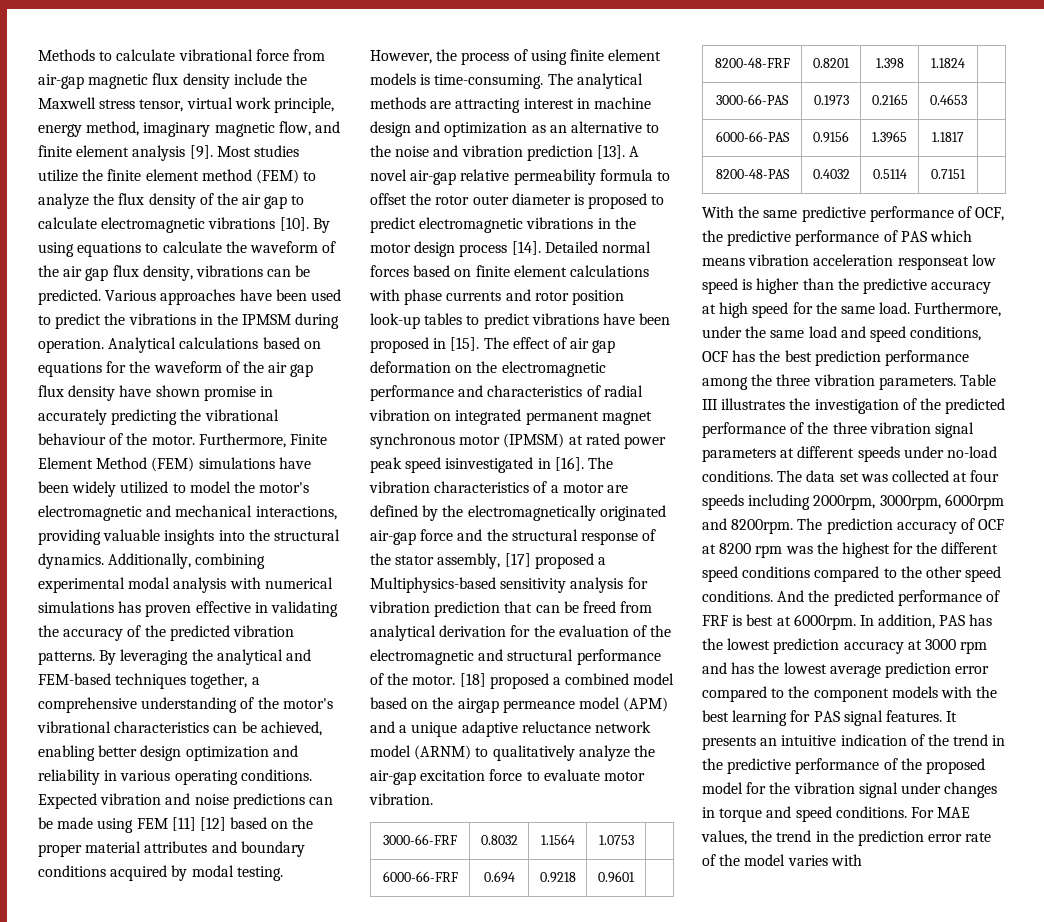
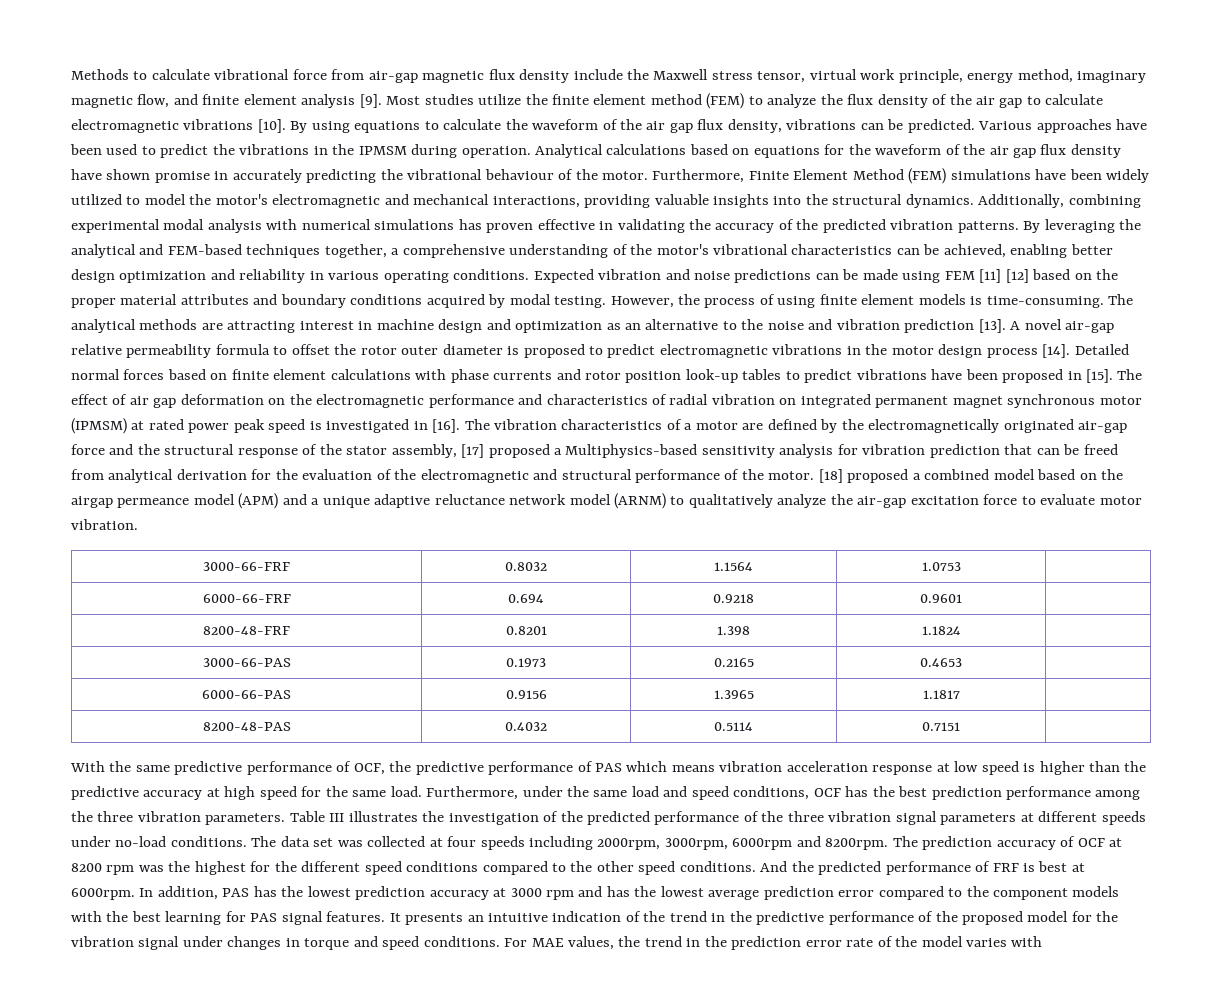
- The effect of air gap deformation on the electromagnetic performance and characteristics of radial vibration on integrated permanent magnet synchronous motor (IPMSM) at rated power peak speed isinvestigated in [16].
+ The effect of air gap deformation on the electromagnetic performance and characteristics of radial vibration on integrated permanent magnet synchronous motor (IPMSM) at rated power peak speed is investigated in [16].
- With the same predictive performance of OCF, the predictive performance of PAS which means vibration acceleration responseat low speed is higher than the predictive accuracy at high speed for the same load.
+ With the same predictive performance of OCF, the predictive performance of PAS which means vibration acceleration response at low speed is higher than the predictive accuracy at high speed for the same load.

